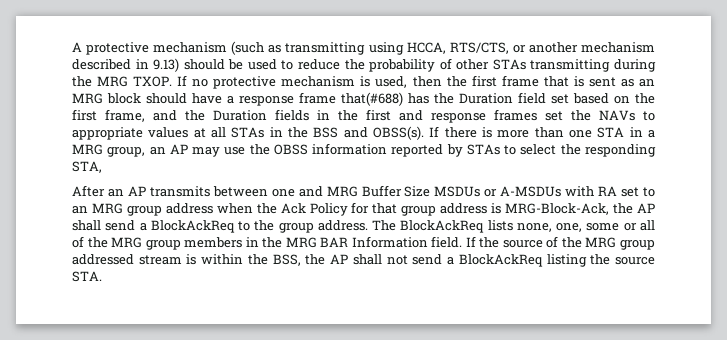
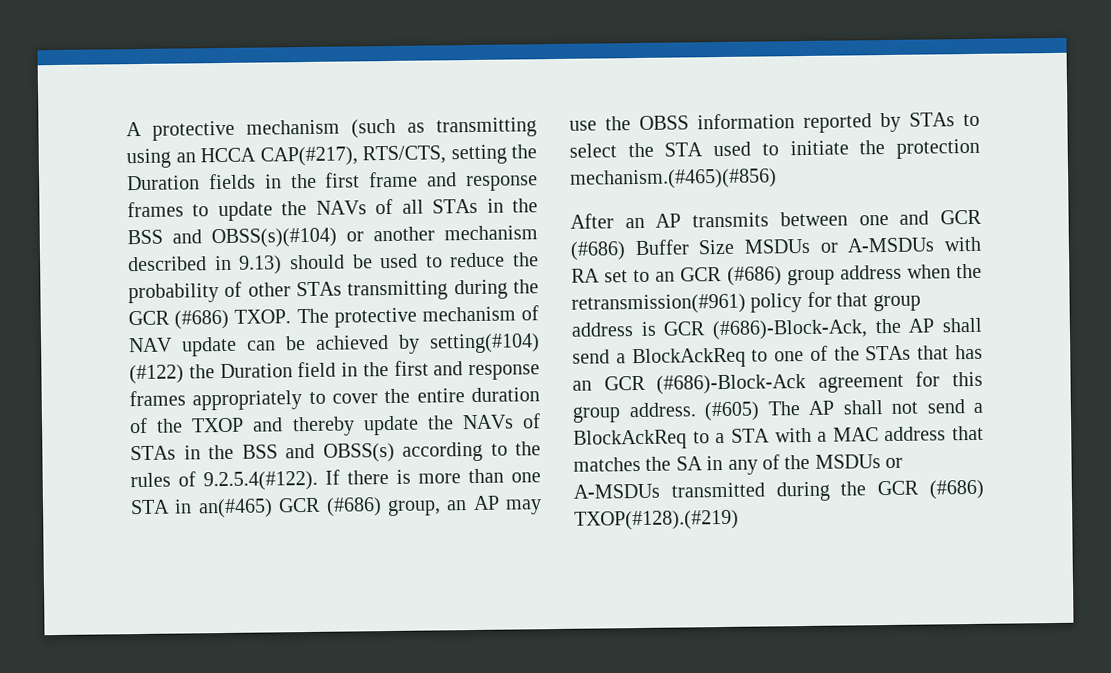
- A protective mechanism (such as transmitting using HCCA, RTS/CTS, or another mechanism described in 9.13) should be used to reduce the probability of other STAs transmitting during the MRG TXOP. If no protective mechanism is used, then the first frame that is sent as an MRG block should have a response frame that(#688) has the Duration field set based on the first frame, and the Duration fields in the first and response frames set the NAVs to appropriate values at all STAs in the BSS and OBSS(s). If there is more than one STA in a MRG group, an AP may use the OBSS information reported by STAs to select the responding STA,
+ A protective mechanism (such as transmitting using an HCCA CAP(#217), RTS/CTS, setting the Duration fields in the first frame and response frames to update the NAVs of all STAs in the BSS and OBSS(s)(#104) or another mechanism described in 9.13) should be used to reduce the probability of other STAs transmitting during the GCR (#686) TXOP. The protective mechanism of NAV update can be achieved by setting(#104) (#122) the Duration field in the first and response frames appropriately to cover the entire duration of the TXOP and thereby update the NAVs of STAs in the BSS and OBSS(s) according to the rules of 9.2.5.4(#122). If there is more than one STA in an(#465) GCR (#686) group, an AP may use the OBSS information reported by STAs to select the STA used to initiate the protection mechanism.(#465)(#856)
- After an AP transmits between one and MRG Buffer Size MSDUs or A-MSDUs with RA set to an MRG group address when the Ack Policy for that group address is MRG-Block-Ack, the AP shall send a BlockAckReq to the group address. The BlockAckReq lists none, one, some or all of the MRG group members in the MRG BAR Information field. If the source of the MRG group addressed stream is within the BSS, the AP shall not send a BlockAckReq listing the source STA.
+ After an AP transmits between one and GCR (#686) Buffer Size MSDUs or A-MSDUs with RA set to an GCR (#686) group address when the retransmission(#961) policy for that group address is GCR (#686)-Block-Ack, the AP shall send a BlockAckReq to one of the STAs that has an GCR (#686)-Block-Ack agreement for this group address. (#605) The AP shall not send a BlockAckReq to a STA with a MAC address that matches the SA in any of the MSDUs or A-MSDUs transmitted during the GCR (#686) TXOP(#128).(#219)

